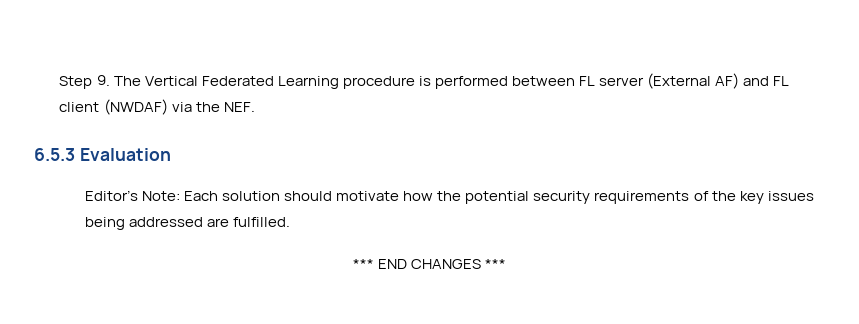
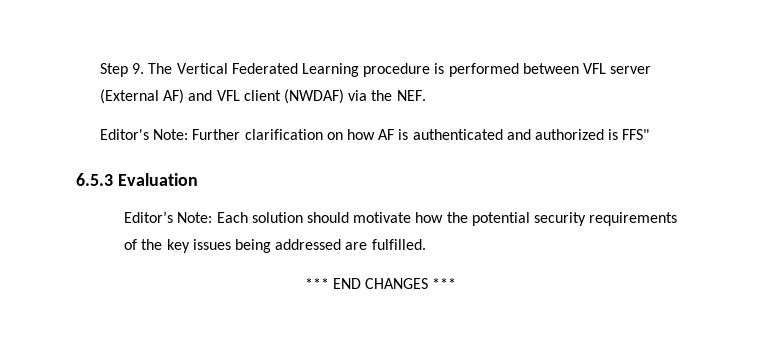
- Step 9. The Vertical Federated Learning procedure is performed between FL server (External AF) and FL client (NWDAF) via the NEF.
+ Step 9. The Vertical Federated Learning procedure is performed between VFL server (External AF) and VFL client (NWDAF) via the NEF.
+ Editor's Note: Further clarification on how AF is authenticated and authorized is FFS"

